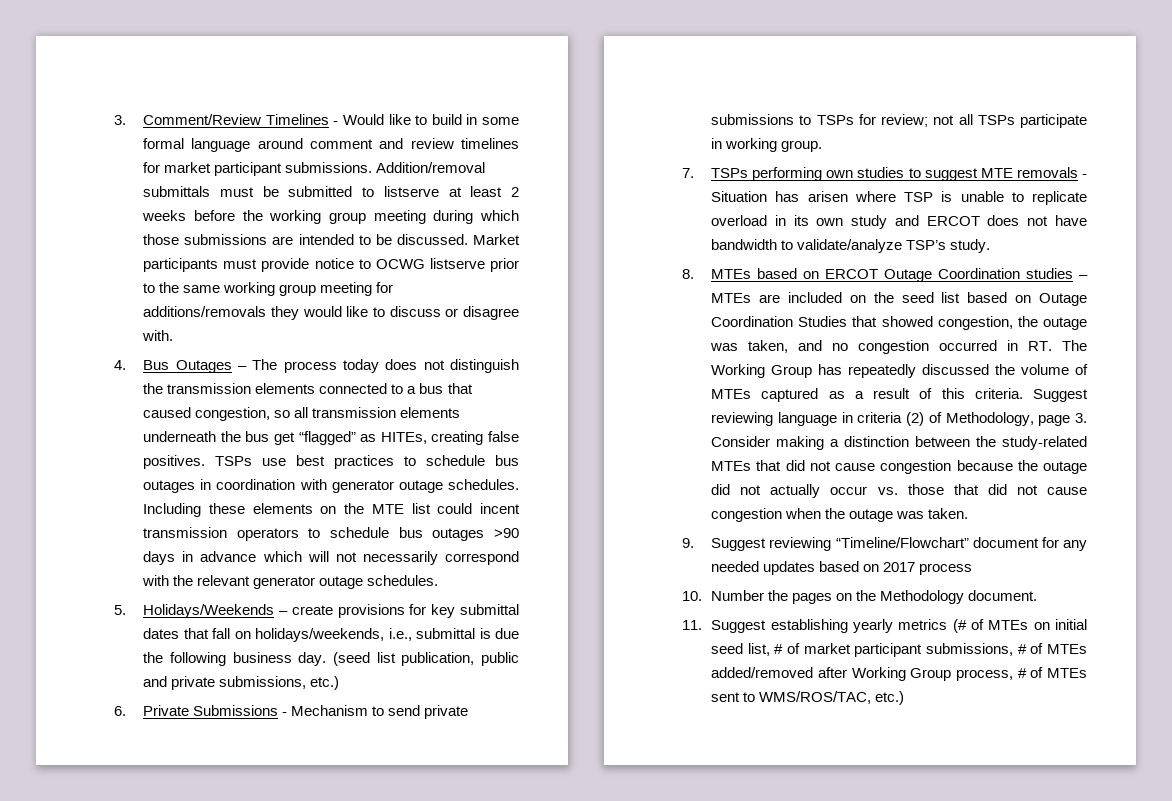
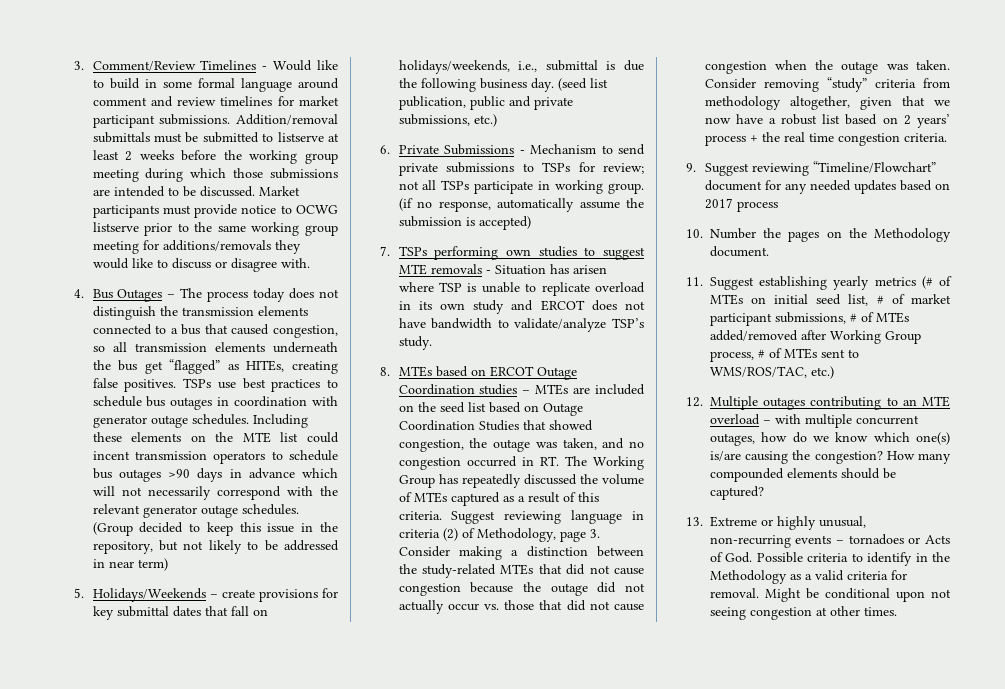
+ (Group decided to keep this issue in the repository, but not likely to be addressed in near term)
+ (if no response, automatically assume the submission is accepted)
+ Consider removing “study” criteria from methodology altogether, given that we now have a robust list based on 2 years’ process + the real time congestion criteria.
+ 12. Multiple outages contributing to an MTE overload – with multiple concurrent outages, how do we know which one(s) is/are causing the congestion? How many compounded elements should be captured?
+ 13. Extreme or highly unusual, non-recurring events – tornadoes or Acts of God. Possible criteria to identify in the Methodology as a valid criteria for removal. Might be conditional upon not seeing congestion at other times.

